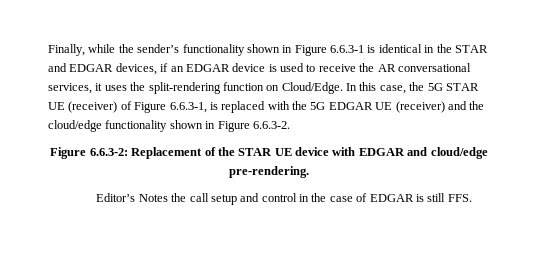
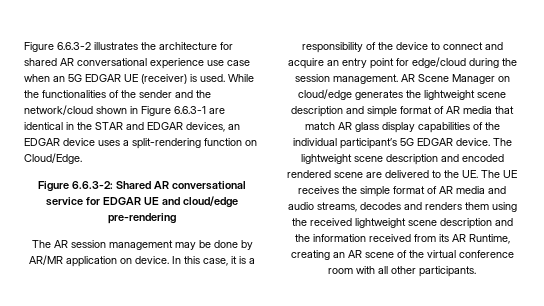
- Finally, while the sender’s functionality shown in Figure 6.6.3-1 is identical in the STAR and EDGAR devices, if an EDGAR device is used to receive the AR conversational services, it uses the split-rendering function on Cloud/Edge. In this case, the 5G STAR UE (receiver) of Figure 6.6.3-1, is replaced with the 5G EDGAR UE (receiver) and the cloud/edge functionality shown in Figure 6.6.3-2.
- Figure 6.6.3-2: Replacement of the STAR UE device with EDGAR and cloud/edge pre-rendering.
- Editor’s Notes the call setup and control in the case of EDGAR is still FFS.
+ Figure 6.6.3-2 illustrates the architecture for shared AR conversational experience use case when an 5G EDGAR UE (receiver) is used. While the functionalities of the sender and the network/cloud shown in Figure 6.6.3-1 are identical in the STAR and EDGAR devices, an EDGAR device uses a split-rendering function on Cloud/Edge.
+ Figure 6.6.3-2: Shared AR conversational service for EDGAR UE and cloud/edge pre-rendering
+ The AR session management may be done by AR/MR application on device. In this case, it is a responsibility of the device to connect and acquire an entry point for edge/cloud during the session management. AR Scene Manager on cloud/edge generates the lightweight scene description and simple format of AR media that match AR glass display capabilities of the individual participant’s 5G EDGAR device. The lightweight scene description and encoded rendered scene are delivered to the UE. The UE receives the simple format of AR media and audio streams, decodes and renders them using the received lightweight scene description and the information received from its AR Runtime, creating an AR scene of the virtual conference room with all other participants.

